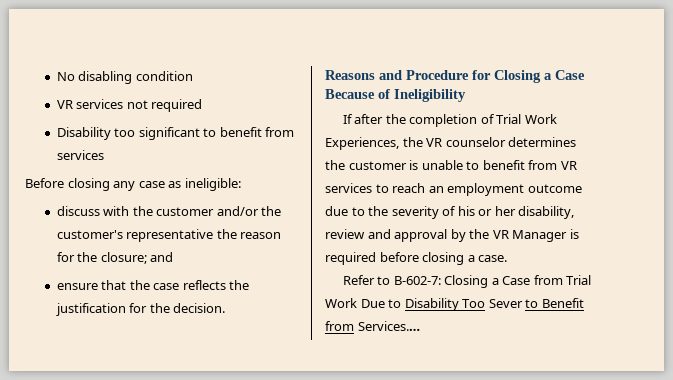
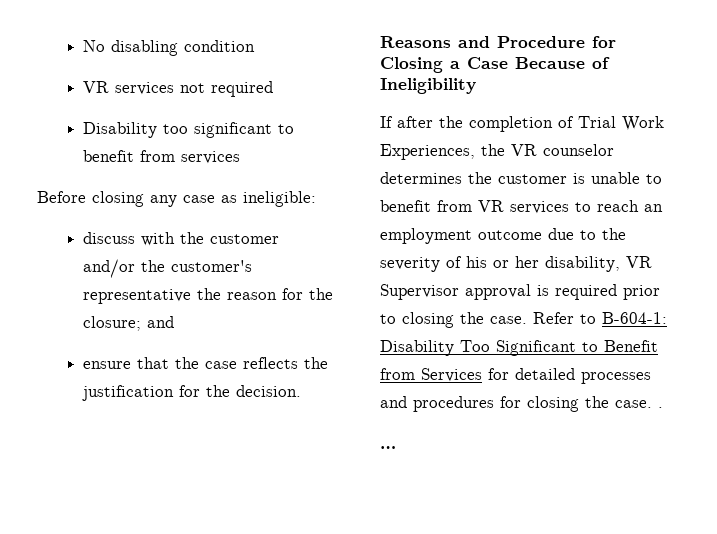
- If after the completion of Trial Work Experiences, the VR counselor determines the customer is unable to benefit from VR services to reach an employment outcome due to the severity of his or her disability, review and approval by the VR Manager is required before closing a case.
- Refer to B-602-7: Closing a Case from Trial Work Due to Disability Too Sever to Benefit from Services.…
+ If after the completion of Trial Work Experiences, the VR counselor determines the customer is unable to benefit from VR services to reach an employment outcome due to the severity of his or her disability, VR Supervisor approval is required prior to closing the case. Refer to B-604-1: Disability Too Significant to Benefit from Services for detailed processes and procedures for closing the case. .
+ …

